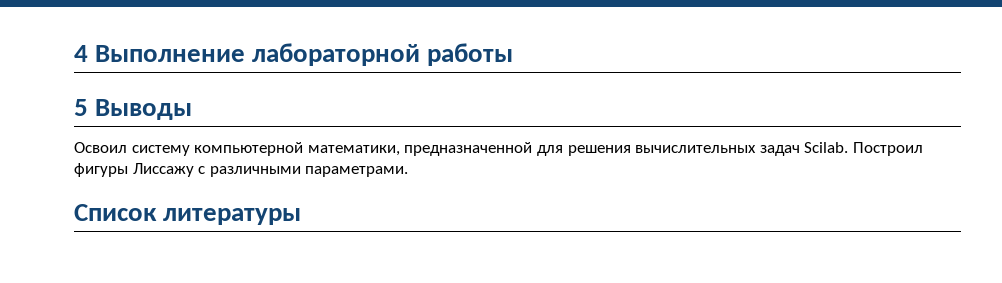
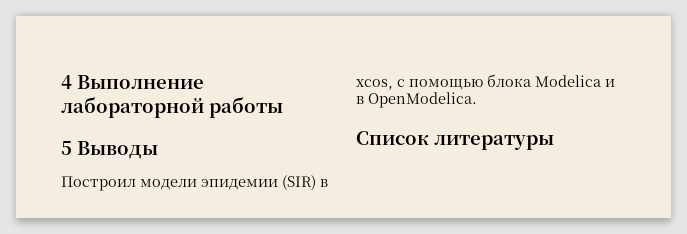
- Освоил систему компьютерной математики, предназначенной для решения вычислительных задач Scilab. Построил фигуры Лиссажу с различными параметрами.
+ Построил модели эпидемии (SIR) в xcos, с помощью блока Modelica и в OpenModelica.

